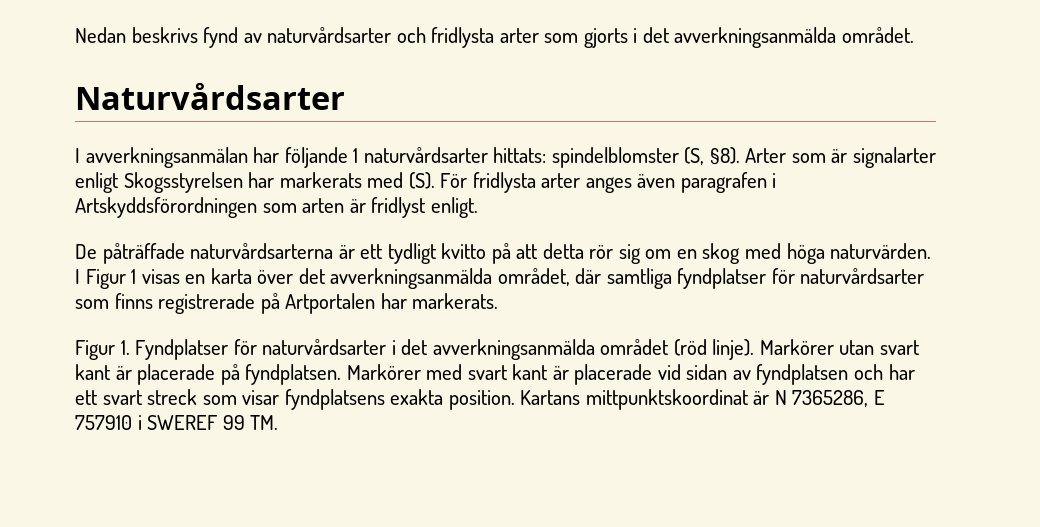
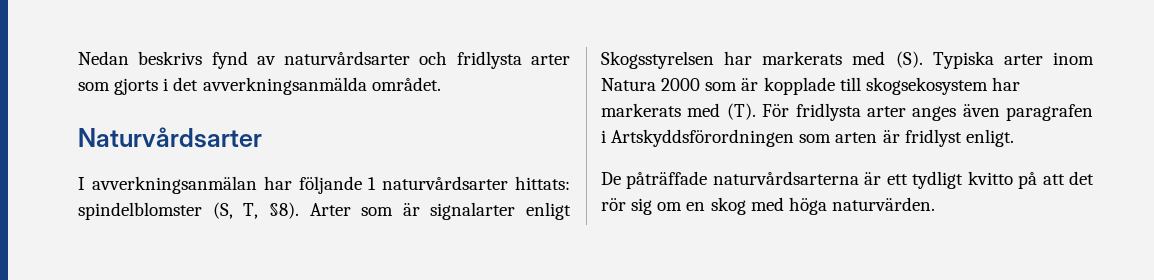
- I avverkningsanmälan har följande 1 naturvårdsarter hittats: spindelblomster (S, §8).
+ I avverkningsanmälan har följande 1 naturvårdsarter hittats: spindelblomster (S, T, §8).
- Arter som är signalarter enligt Skogsstyrelsen har markerats med (S). För fridlysta arter anges även paragrafen i Artskyddsförordningen som arten är fridlyst enligt.
+ Arter som är signalarter enligt Skogsstyrelsen har markerats med (S). Typiska arter inom Natura 2000 som är kopplade till skogsekosystem har markerats med (T). För fridlysta arter anges även paragrafen i Artskyddsförordningen som arten är fridlyst enligt.
- De påträffade naturvårdsarterna är ett tydligt kvitto på att detta rör sig om en skog med höga naturvärden. I Figur 1 visas en karta över det avverkningsanmälda området, där samtliga fyndplatser för naturvårdsarter som finns registrerade på Artportalen har markerats.
- Figur 1. Fyndplatser för naturvårdsarter i det avverkningsanmälda området (röd linje). Markörer utan svart kant är placerade på fyndplatsen. Markörer med svart kant är placerade vid sidan av fyndplatsen och har ett svart streck som visar fyndplatsens exakta position. Kartans mittpunktskoordinat är N 7365286, E 757910 i SWEREF 99 TM.
+ De påträffade naturvårdsarterna är ett tydligt kvitto på att det rör sig om en skog med höga naturvärden.

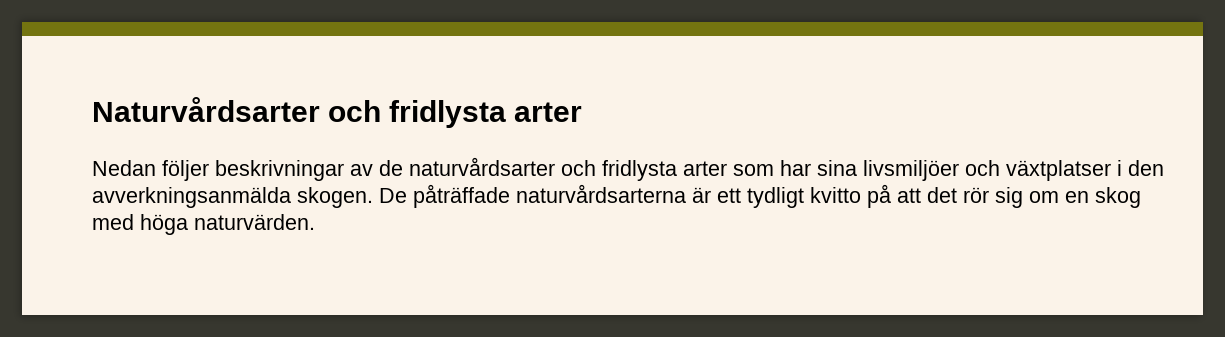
- Nedan beskrivs fynd av naturvårdsarter och fridlysta arter som gjorts i det avverkningsanmälda området.
- Naturvårdsarter
- I avverkningsanmälan har följande 1 naturvårdsarter hittats: spindelblomster (S, T, §8). Arter som är signalarter enligt Skogsstyrelsen har markerats med (S). Typiska arter inom Natura 2000 som är kopplade till skogsekosystem har markerats med (T). För fridlysta arter anges även paragrafen i Artskyddsförordningen som arten är fridlyst enligt.
- De påträffade naturvårdsarterna är ett tydligt kvitto på att det rör sig om en skog med höga naturvärden.
+ Naturvårdsarter och fridlysta arter
+ Nedan följer beskrivningar av de naturvårdsarter och fridlysta arter som har sina livsmiljöer och växtplatser i den avverkningsanmälda skogen. De påträffade naturvårdsarterna är ett tydligt kvitto på att det rör sig om en skog med höga naturvärden.

